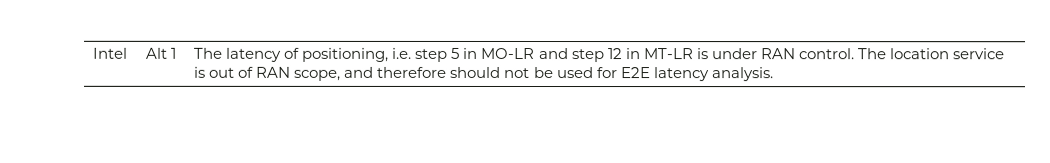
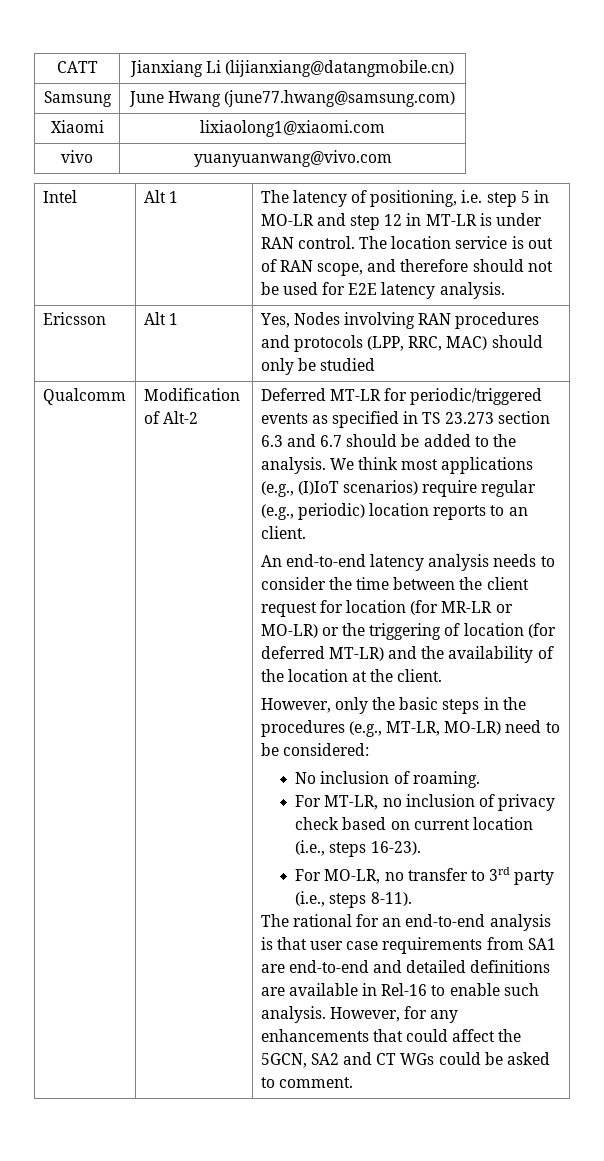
+ CATT | Jianxiang Li (lijianxiang@datangmobile.cn)
+ Samsung | June Hwang (june77.hwang@samsung.com)
+ Xiaomi | lixiaolong1@xiaomi.com
+ vivo | yuanyuanwang@vivo.com
+ Ericsson | Alt 1 | Yes, Nodes involving RAN procedures and protocols (LPP, RRC, MAC) should only be studied
+ Qualcomm | Modification of Alt-2 | Deferred MT-LR for periodic/triggered events as specified in TS 23.273 section 6.3 and 6.7 should be added to the analysis. We think most applications (e.g., (I)IoT scenarios) require regular (e.g., periodic) location reports to an client.
+ An end-to-end latency analysis needs to consider the time between the client request for location (for MR-LR or MO-LR) or the triggering of location (for deferred MT-LR) and the availability of the location at the client.
+ However, only the basic steps in the procedures (e.g., MT-LR, MO-LR) need to be considered:
+ No inclusion of roaming.
+ For MT-LR, no inclusion of privacy check based on current location (i.e., steps 16-23).
+ For MO-LR, no transfer to 3rd party (i.e., steps 8-11).
+ The rational for an end-to-end analysis is that user case requirements from SA1 are end-to-end and detailed definitions are available in Rel-16 to enable such analysis. However, for any enhancements that could affect the 5GCN, SA2 and CT WGs could be asked to comment.

